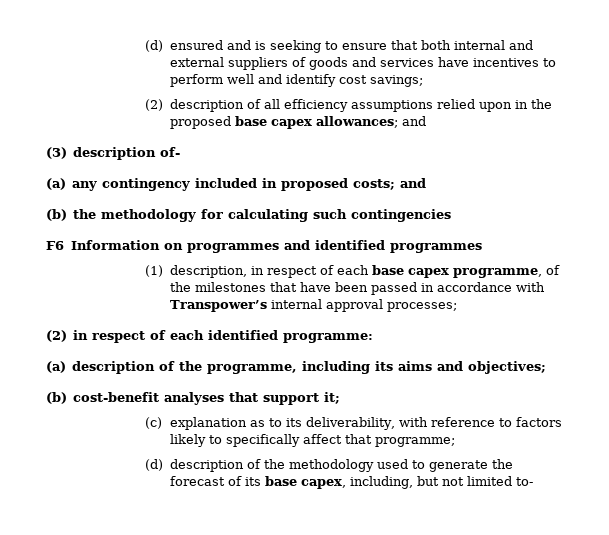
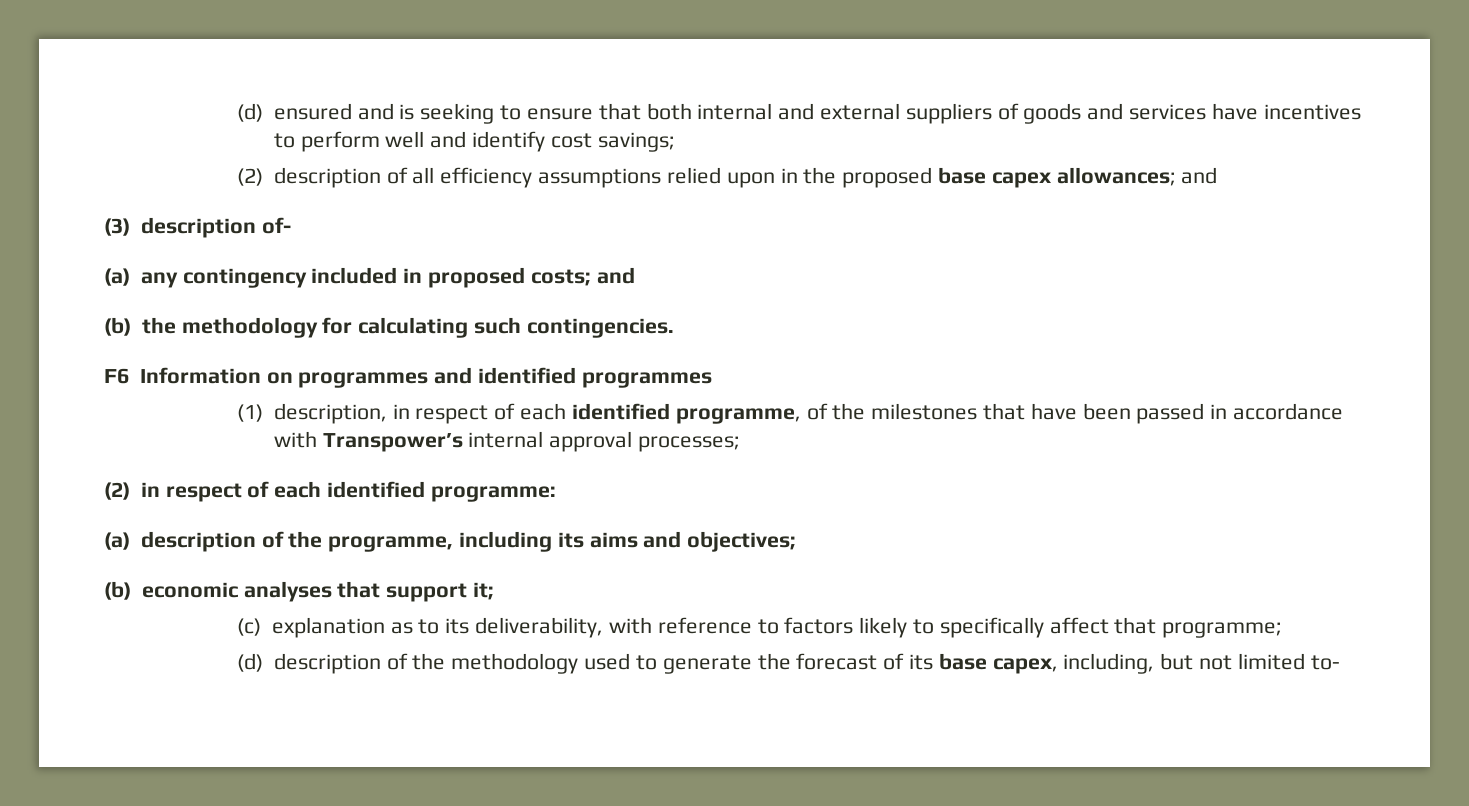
- (b) the methodology for calculating such contingencies
+ (b) the methodology for calculating such contingencies.
- (1) description, in respect of each base capex programme, of the milestones that have been passed in accordance with Transpower’s internal approval processes;
+ (1) description, in respect of each identified programme, of the milestones that have been passed in accordance with Transpower’s internal approval processes;
- (b) cost-benefit analyses that support it;
+ (b) economic analyses that support it;

